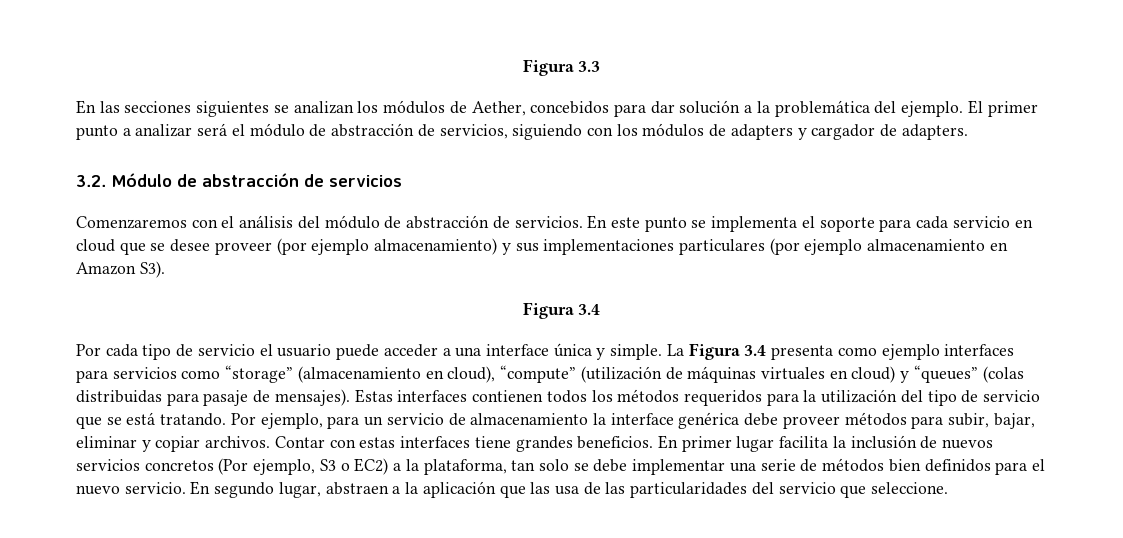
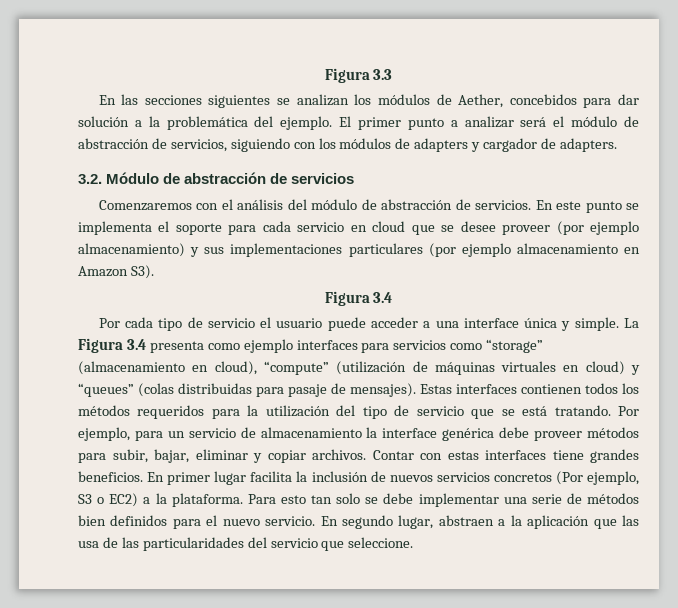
- En primer lugar facilita la inclusión de nuevos servicios concretos (Por ejemplo, S3 o EC2) a la plataforma, tan solo se debe implementar una serie de métodos bien definidos para el nuevo servicio.
+ En primer lugar facilita la inclusión de nuevos servicios concretos (Por ejemplo, S3 o EC2) a la plataforma. Para esto tan solo se debe implementar una serie de métodos bien definidos para el nuevo servicio.

